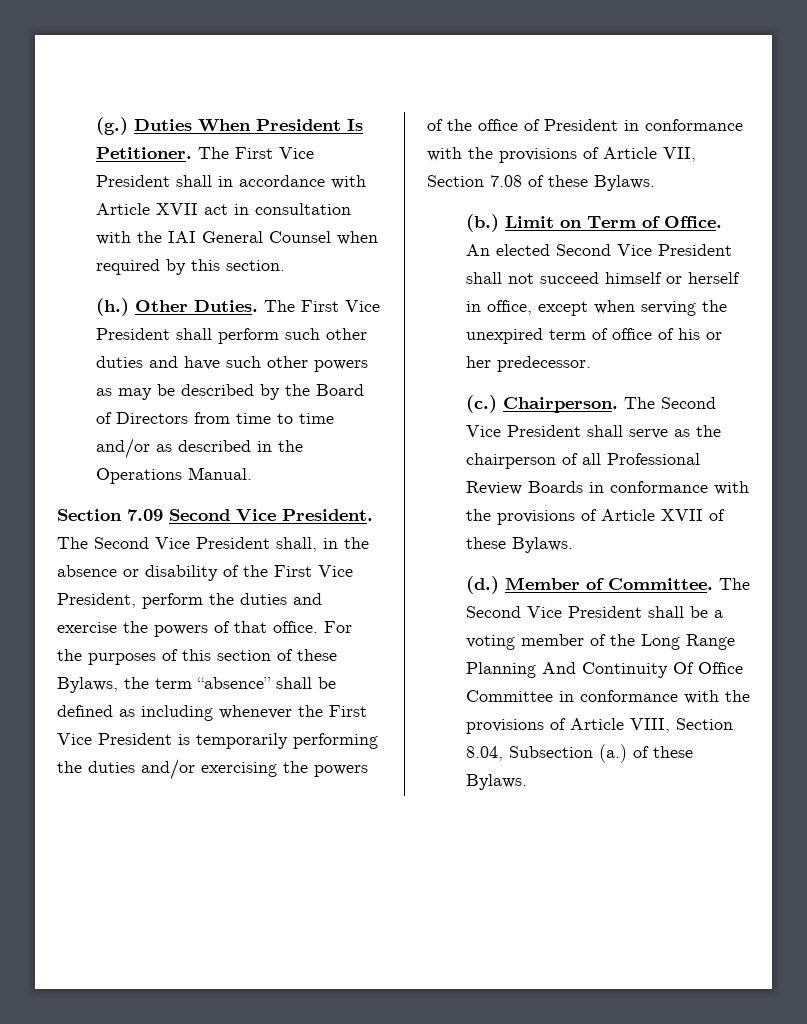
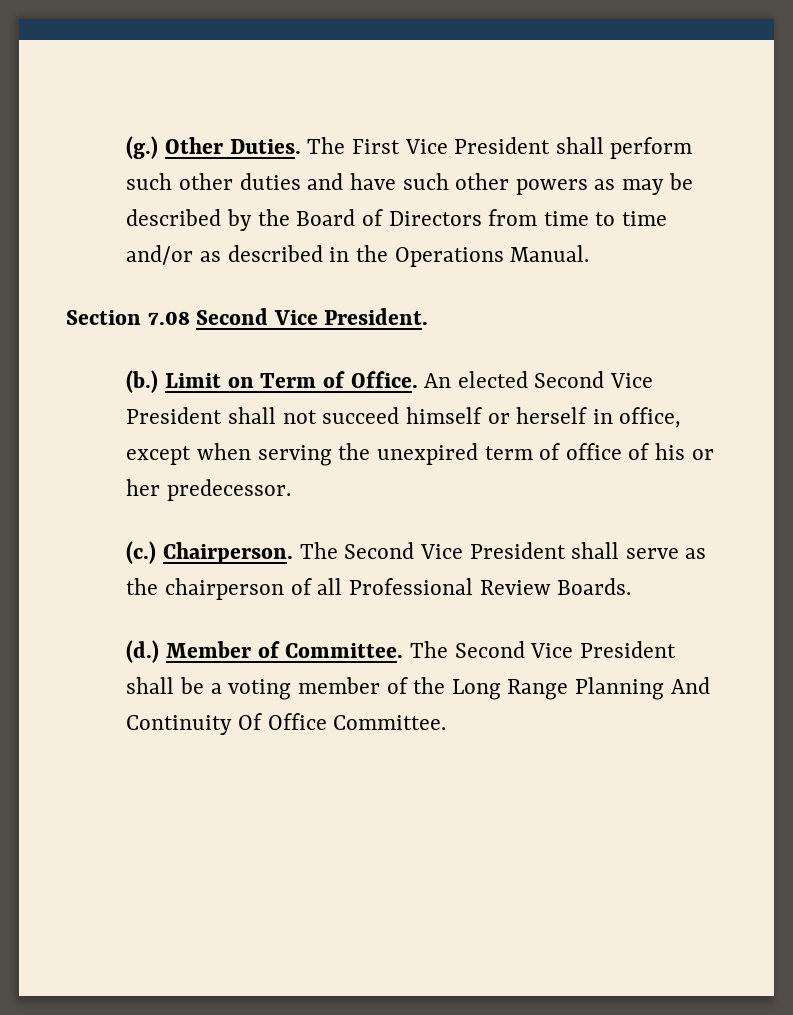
- Duties When President Is Petitioner. The First Vice President shall in accordance with Article XVII act in consultation with the IAI General Counsel when required by this section.
- (h.)
- Section 7.09 Second Vice President. The Second Vice President shall, in the absence or disability of the First Vice President, perform the duties and exercise the powers of that office. For the purposes of this section of these Bylaws, the term “absence” shall be defined as including whenever the First Vice President is temporarily performing the duties and/or exercising the powers of the office of President in conformance with the provisions of Article VII, Section 7.08 of these Bylaws.
+ Section 7.08 Second Vice President.
- The Second Vice President shall serve as the chairperson of all Professional Review Boards in conformance with the provisions of Article XVII of these Bylaws.
+ The Second Vice President shall serve as the chairperson of all Professional Review Boards.
- The Second Vice President shall be a voting member of the Long Range Planning And Continuity Of Office Committee in conformance with the provisions of Article VIII, Section 8.04, Subsection (a.) of these Bylaws.
+ The Second Vice President shall be a voting member of the Long Range Planning And Continuity Of Office Committee.

